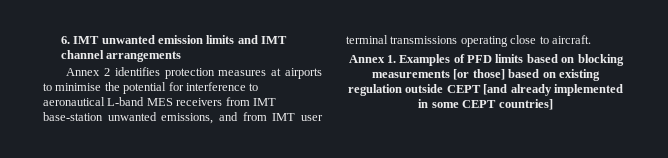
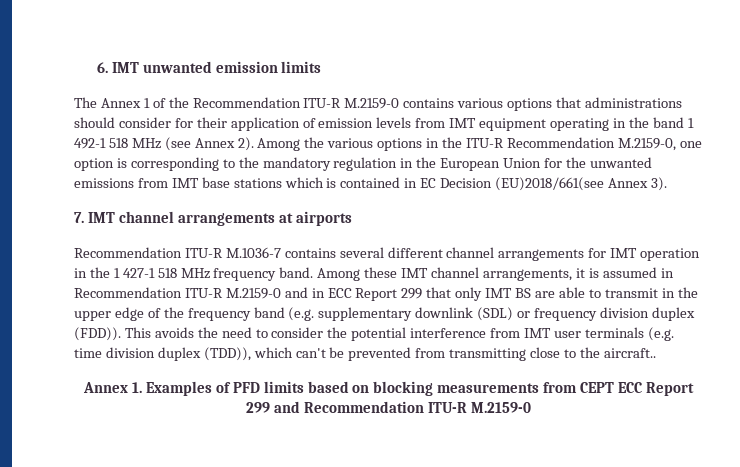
- 6. IMT unwanted emission limits and IMT channel arrangements
- Annex 2 identifies protection measures at airports to minimise the potential for interference to aeronautical L-band MES receivers from IMT base-station unwanted emissions, and from IMT user terminal transmissions operating close to aircraft.
+ 6. IMT unwanted emission limits
+ The Annex 1 of the Recommendation ITU-R M.2159-0 contains various options that administrations should consider for their application of emission levels from IMT equipment operating in the band 1 492-1 518 MHz (see Annex 2). Among the various options in the ITU-R Recommendation M.2159-0, one option is corresponding to the mandatory regulation in the European Union for the unwanted emissions from IMT base stations which is contained in EC Decision (EU)2018/661(see Annex 3).
+ 7. IMT channel arrangements at airports
+ Recommendation ITU-R M.1036-7 contains several different channel arrangements for IMT operation in the 1 427-1 518 MHz frequency band. Among these IMT channel arrangements, it is assumed in Recommendation ITU-R M.2159-0 and in ECC Report 299 that only IMT BS are able to transmit in the upper edge of the frequency band (e.g. supplementary downlink (SDL) or frequency division duplex (FDD)). This avoids the need to consider the potential interference from IMT user terminals (e.g. time division duplex (TDD)), which can't be prevented from transmitting close to the aircraft..
- Annex 1. Examples of PFD limits based on blocking measurements [or those] based on existing regulation outside CEPT [and already implemented in some CEPT countries]
+ Annex 1. Examples of PFD limits based on blocking measurements from CEPT ECC Report 299 and Recommendation ITU-R M.2159-0

